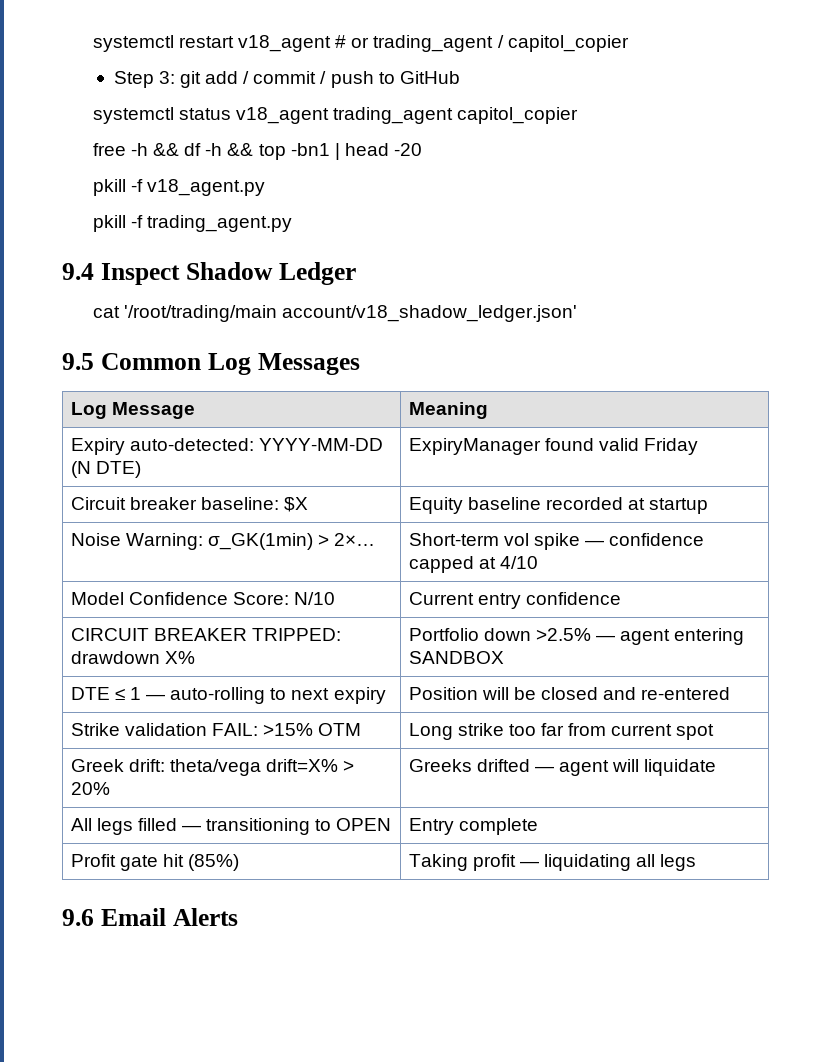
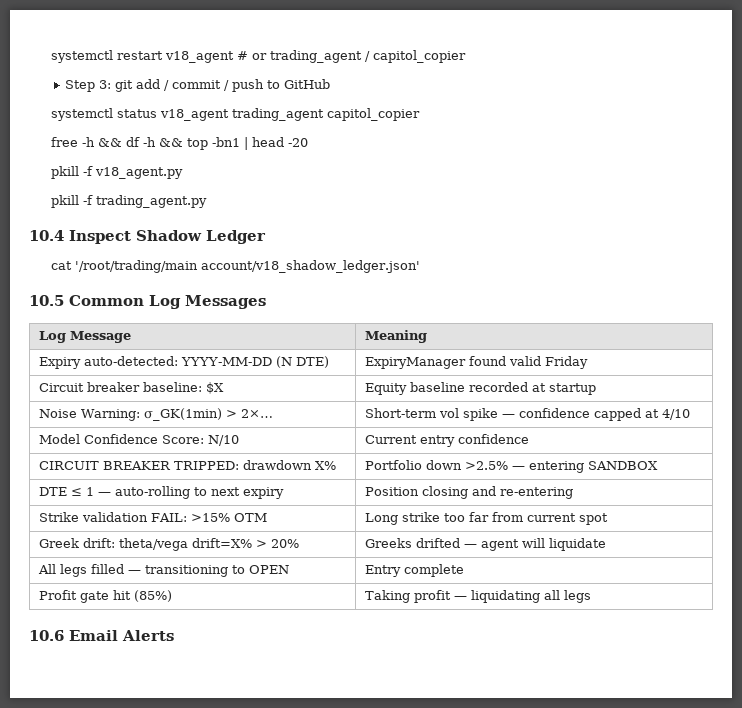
- 9.4 Inspect Shadow Ledger
+ 10.4 Inspect Shadow Ledger
- 9.5 Common Log Messages
+ 10.5 Common Log Messages
- CIRCUIT BREAKER TRIPPED: drawdown X% | Portfolio down >2.5% — agent entering SANDBOX
+ CIRCUIT BREAKER TRIPPED: drawdown X% | Portfolio down >2.5% — entering SANDBOX
- DTE ≤ 1 — auto-rolling to next expiry | Position will be closed and re-entered
+ DTE ≤ 1 — auto-rolling to next expiry | Position closing and re-entering
- 9.6 Email Alerts
+ 10.6 Email Alerts

